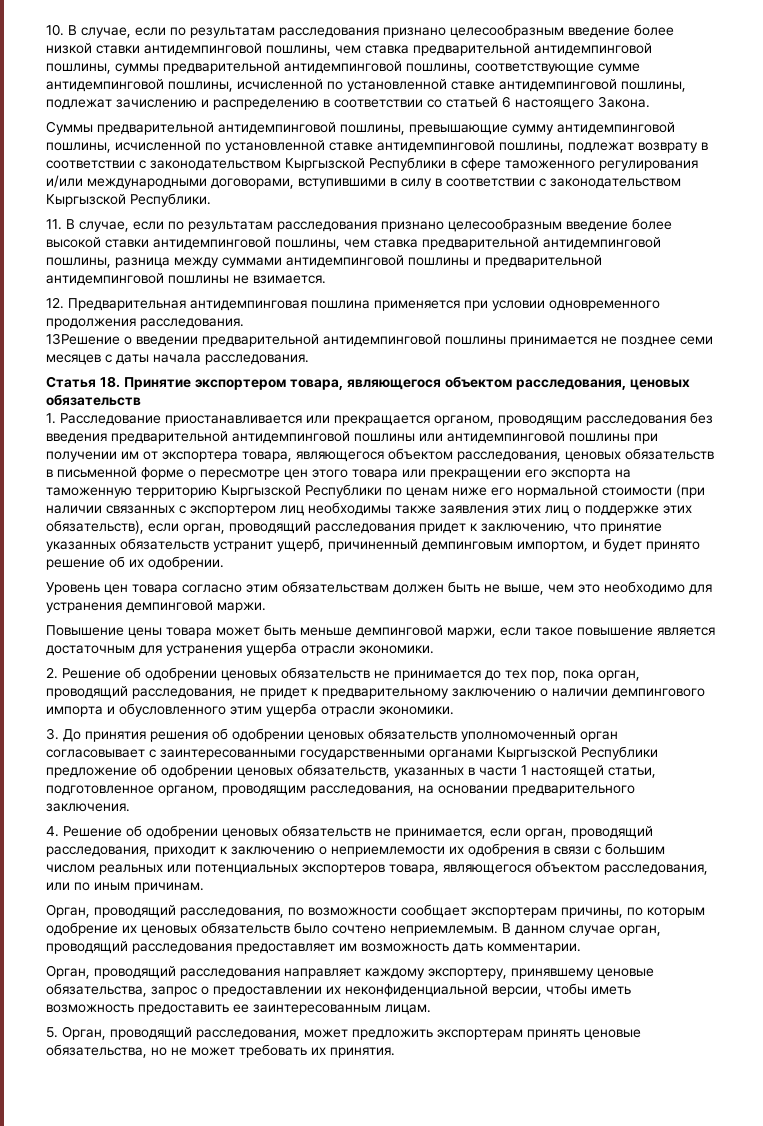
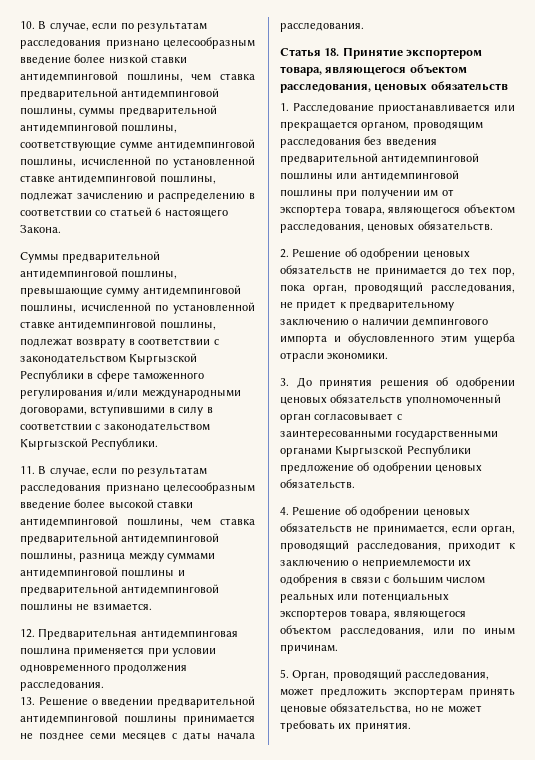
- 13Решение о введении предварительной антидемпинговой пошлины принимается не позднее семи месяцев с даты начала расследования.
+ 13. Решение о введении предварительной антидемпинговой пошлины принимается не позднее семи месяцев с даты начала расследования.
- 1. Расследование приостанавливается или прекращается органом, проводящим расследования без введения предварительной антидемпинговой пошлины или антидемпинговой пошлины при получении им от экспортера товара, являющегося объектом расследования, ценовых обязательств в письменной форме о пересмотре цен этого товара или прекращении его экспорта на таможенную территорию Кыргызской Республики по ценам ниже его нормальной стоимости (при наличии связанных с экспортером лиц необходимы также заявления этих лиц о поддержке этих обязательств), если орган, проводящий расследования придет к заключению, что принятие указанных обязательств устранит ущерб, причиненный демпинговым импортом, и будет принято решение об их одобрении.
- Уровень цен товара согласно этим обязательствам должен быть не выше, чем это необходимо для устранения демпинговой маржи.
- Повышение цены товара может быть меньше демпинговой маржи, если такое повышение является достаточным для устранения ущерба отрасли экономики.
+ 1. Расследование приостанавливается или прекращается органом, проводящим расследования без введения предварительной антидемпинговой пошлины или антидемпинговой пошлины при получении им от экспортера товара, являющегося объектом расследования, ценовых обязательств.
- 3. До принятия решения об одобрении ценовых обязательств уполномоченный орган согласовывает с заинтересованными государственными органами Кыргызской Республики предложение об одобрении ценовых обязательств, указанных в части 1 настоящей статьи, подготовленное органом, проводящим расследования, на основании предварительного заключения.
+ 3. До принятия решения об одобрении ценовых обязательств уполномоченный орган согласовывает с заинтересованными государственными органами Кыргызской Республики предложение об одобрении ценовых обязательств.
- Орган, проводящий расследования, по возможности сообщает экспортерам причины, по которым одобрение их ценовых обязательств было сочтено неприемлемым. В данном случае орган, проводящий расследования предоставляет им возможность дать комментарии.
- Орган, проводящий расследования направляет каждому экспортеру, принявшему ценовые обязательства, запрос о предоставлении их неконфиденциальной версии, чтобы иметь возможность предоставить ее заинтересованным лицам.

